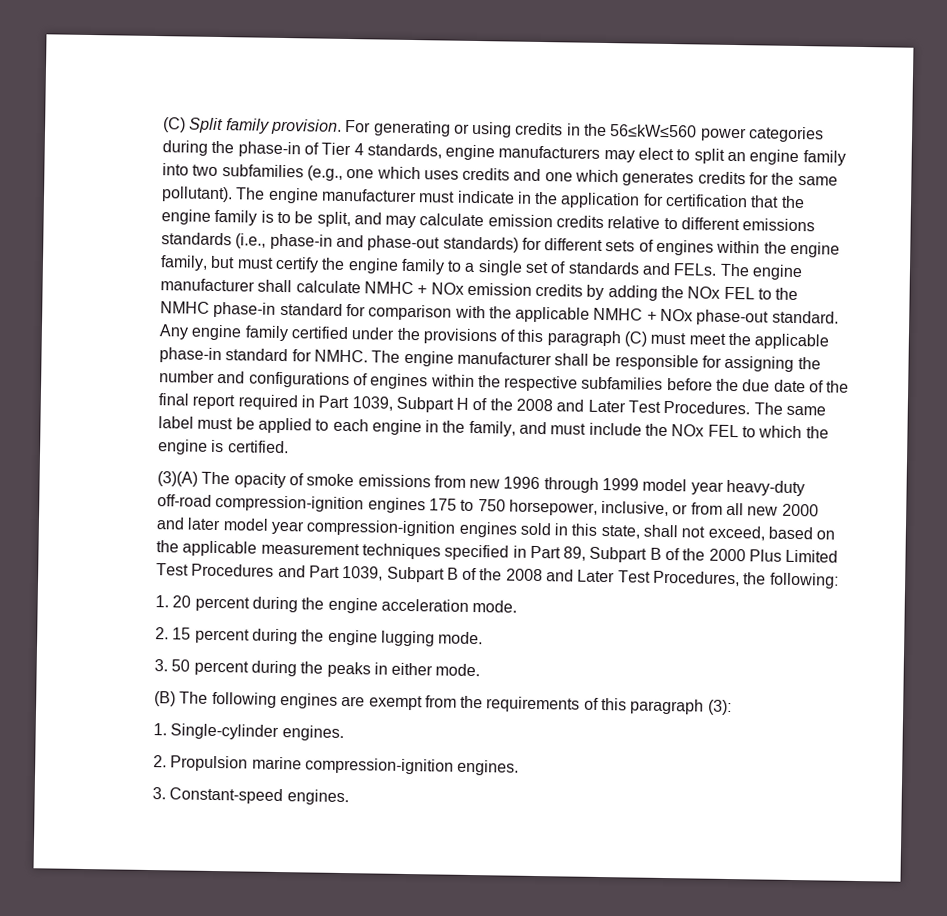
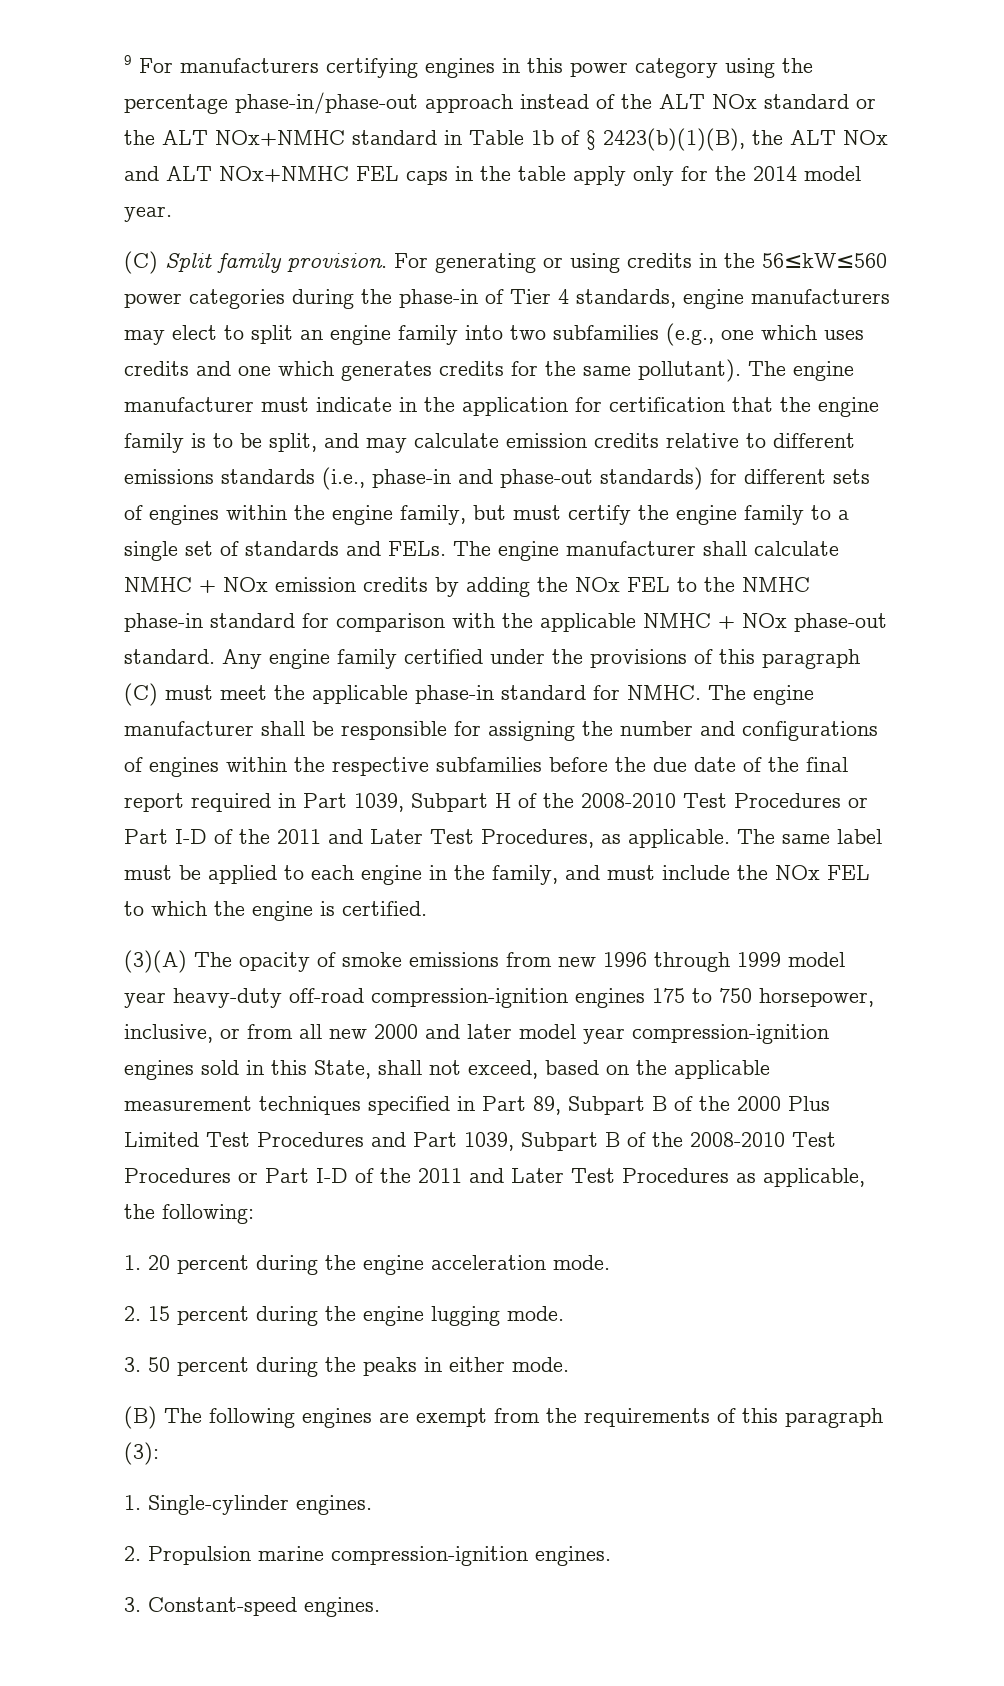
+ 9 For manufacturers certifying engines in this power category using the percentage phase-in/phase-out approach instead of the ALT NOx standard or the ALT NOx+NMHC standard in Table 1b of § 2423(b)(1)(B), the ALT NOx and ALT NOx+NMHC FEL caps in the table apply only for the 2014 model year.
- The engine manufacturer shall be responsible for assigning the number and configurations of engines within the respective subfamilies before the due date of the final report required in Part 1039, Subpart H of the 2008 and Later Test Procedures.
+ The engine manufacturer shall be responsible for assigning the number and configurations of engines within the respective subfamilies before the due date of the final report required in Part 1039, Subpart H of the 2008-2010 Test Procedures or Part I-D of the 2011 and Later Test Procedures, as applicable.
- (3)(A) The opacity of smoke emissions from new 1996 through 1999 model year heavy-duty off-road compression-ignition engines 175 to 750 horsepower, inclusive, or from all new 2000 and later model year compression-ignition engines sold in this state, shall not exceed, based on the applicable measurement techniques specified in Part 89, Subpart B of the 2000 Plus Limited Test Procedures and Part 1039, Subpart B of the 2008 and Later Test Procedures, the following:
+ (3)(A) The opacity of smoke emissions from new 1996 through 1999 model year heavy-duty off-road compression-ignition engines 175 to 750 horsepower, inclusive, or from all new 2000 and later model year compression-ignition engines sold in this State, shall not exceed, based on the applicable measurement techniques specified in Part 89, Subpart B of the 2000 Plus Limited Test Procedures and Part 1039, Subpart B of the 2008-2010 Test Procedures or Part I-D of the 2011 and Later Test Procedures as applicable, the following:

